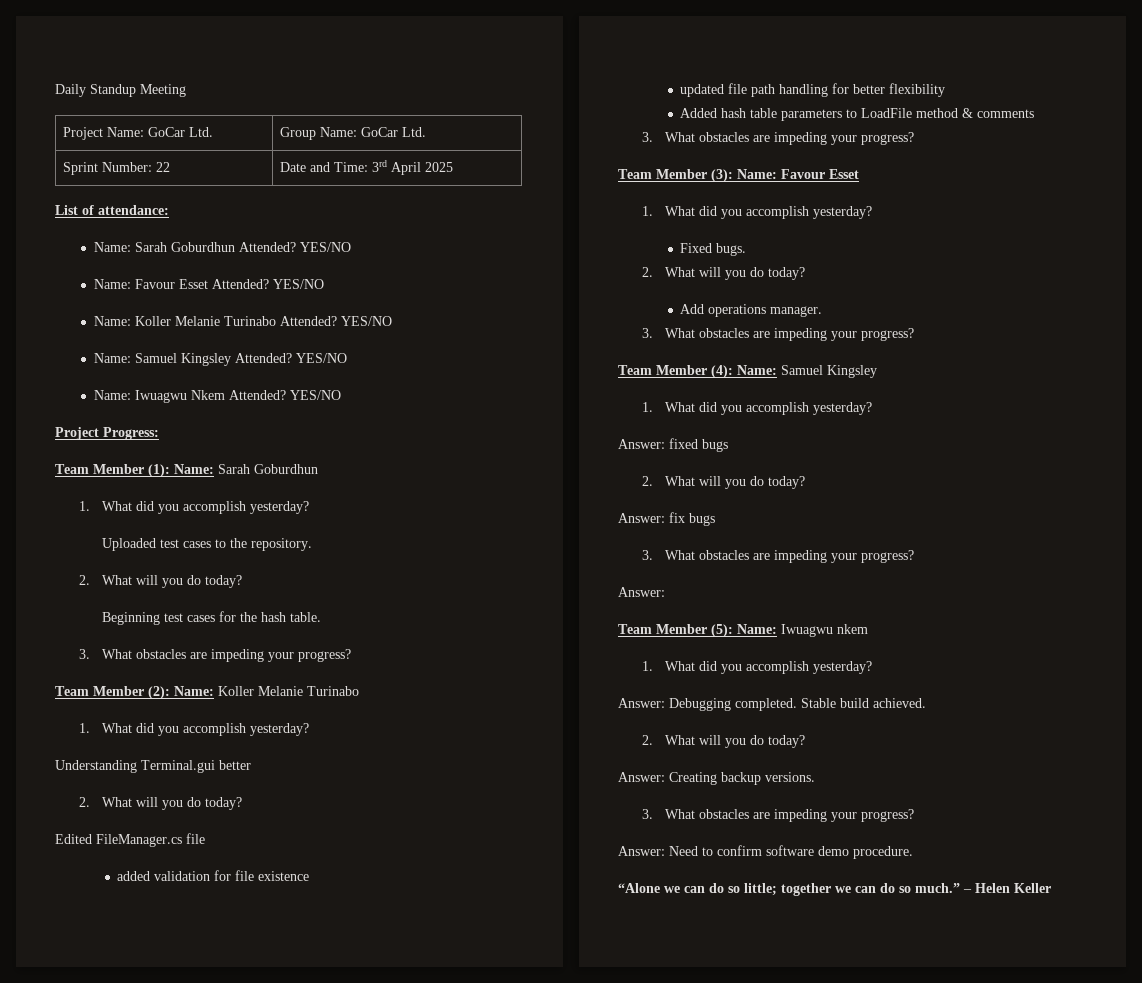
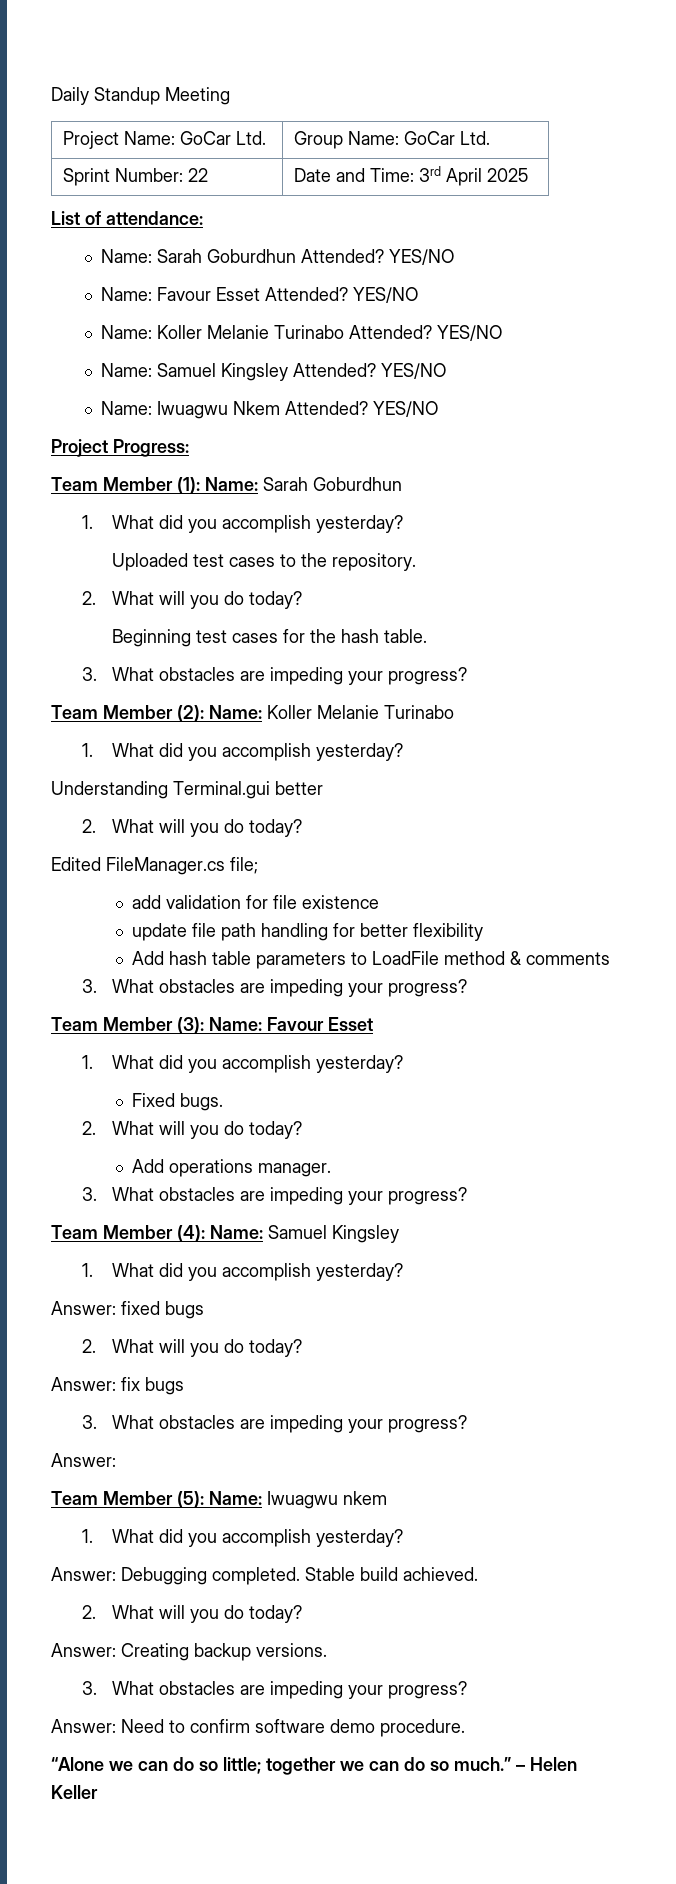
- Edited FileManager.cs file
- added validation for file existence
+ Edited FileManager.cs file;
+ add validation for file existence
- updated file path handling for better flexibility
+ update file path handling for better flexibility
- Added hash table parameters to LoadFile method & comments
+ Add hash table parameters to LoadFile method & comments

